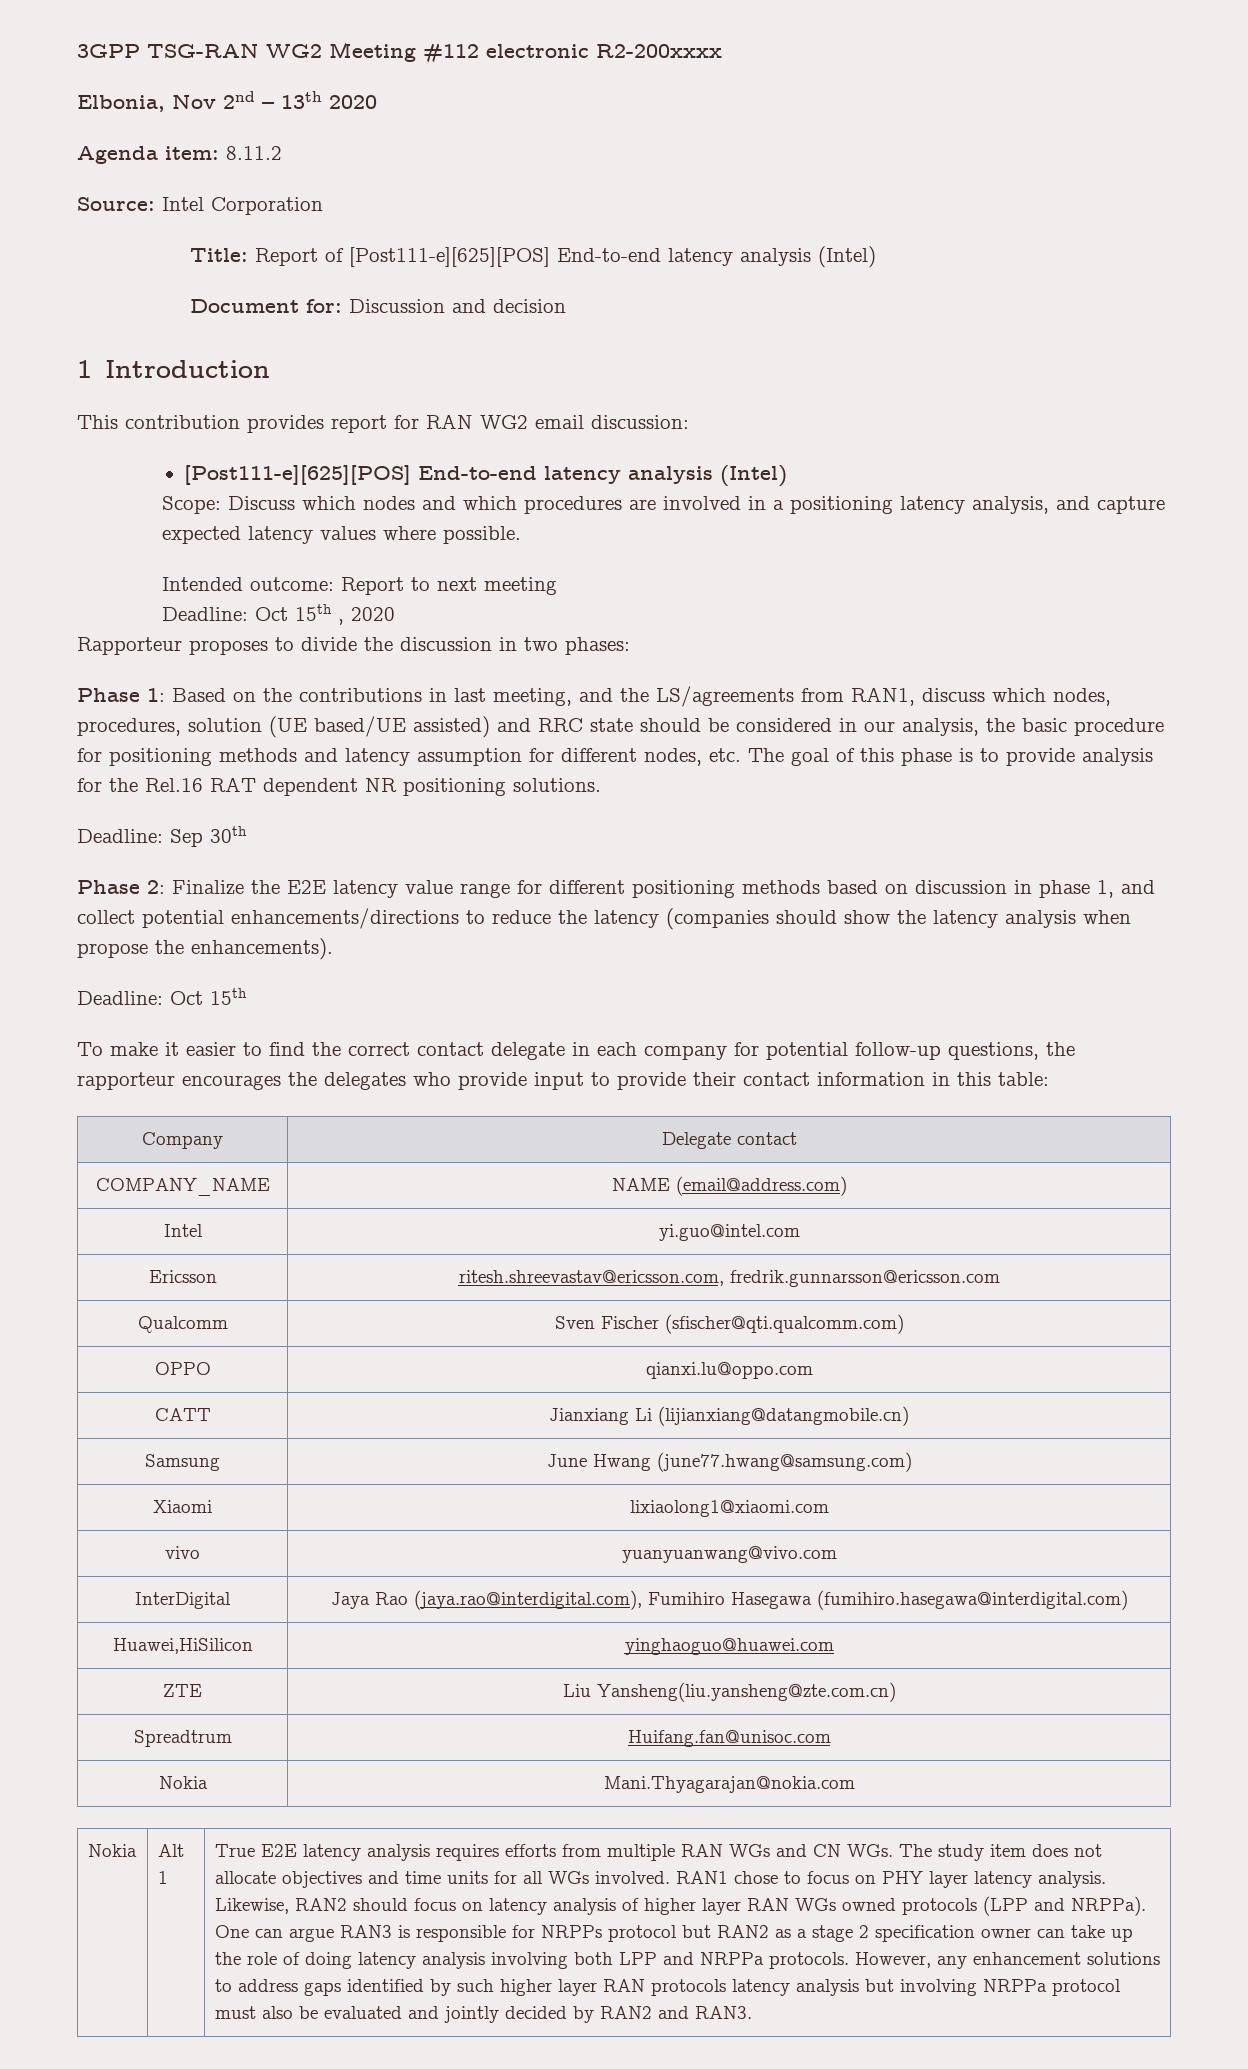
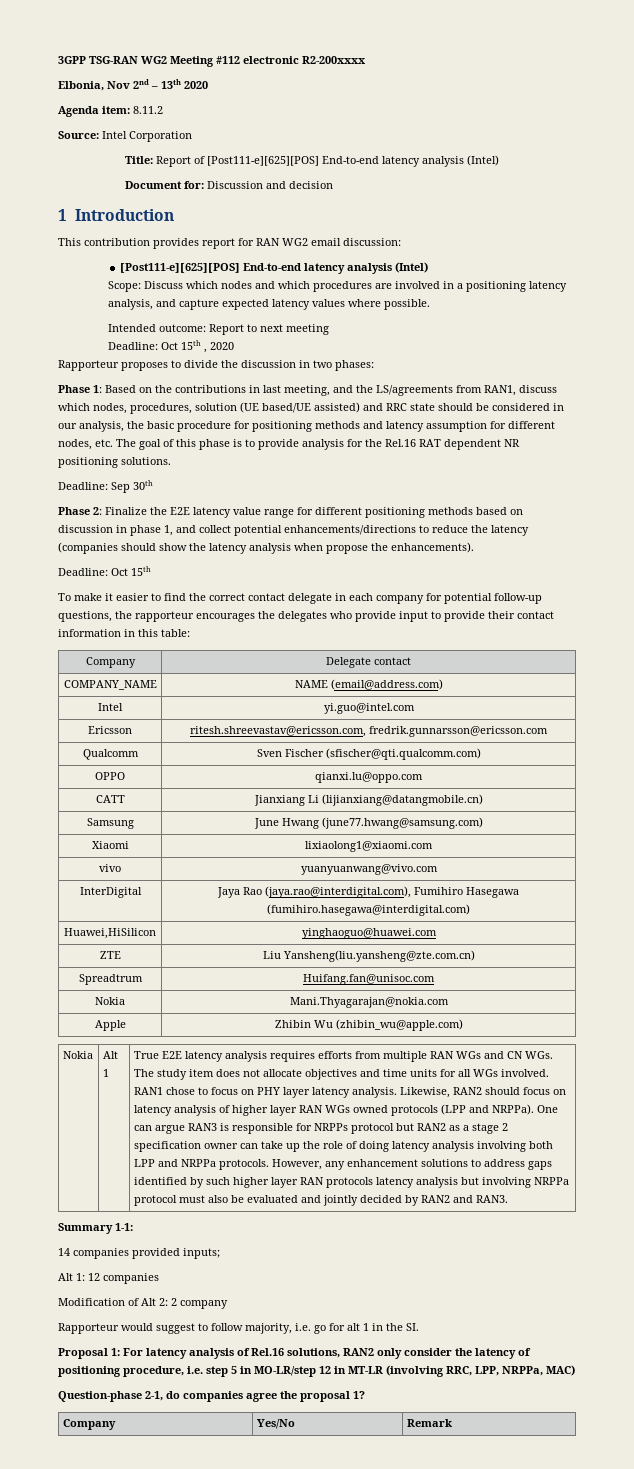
+ Apple | Zhibin Wu (zhibin_wu@apple.com)
+ Summary 1-1:
+ 14 companies provided inputs;
+ Alt 1: 12 companies
+ Modification of Alt 2: 2 company
+ Rapporteur would suggest to follow majority, i.e. go for alt 1 in the SI.
+ Proposal 1: For latency analysis of Rel.16 solutions, RAN2 only consider the latency of positioning procedure, i.e. step 5 in MO-LR/step 12 in MT-LR (involving RRC, LPP, NRPPa, MAC)
+ Question-phase 2-1, do companies agree the proposal 1?
+ Company | Yes/No | Remark

